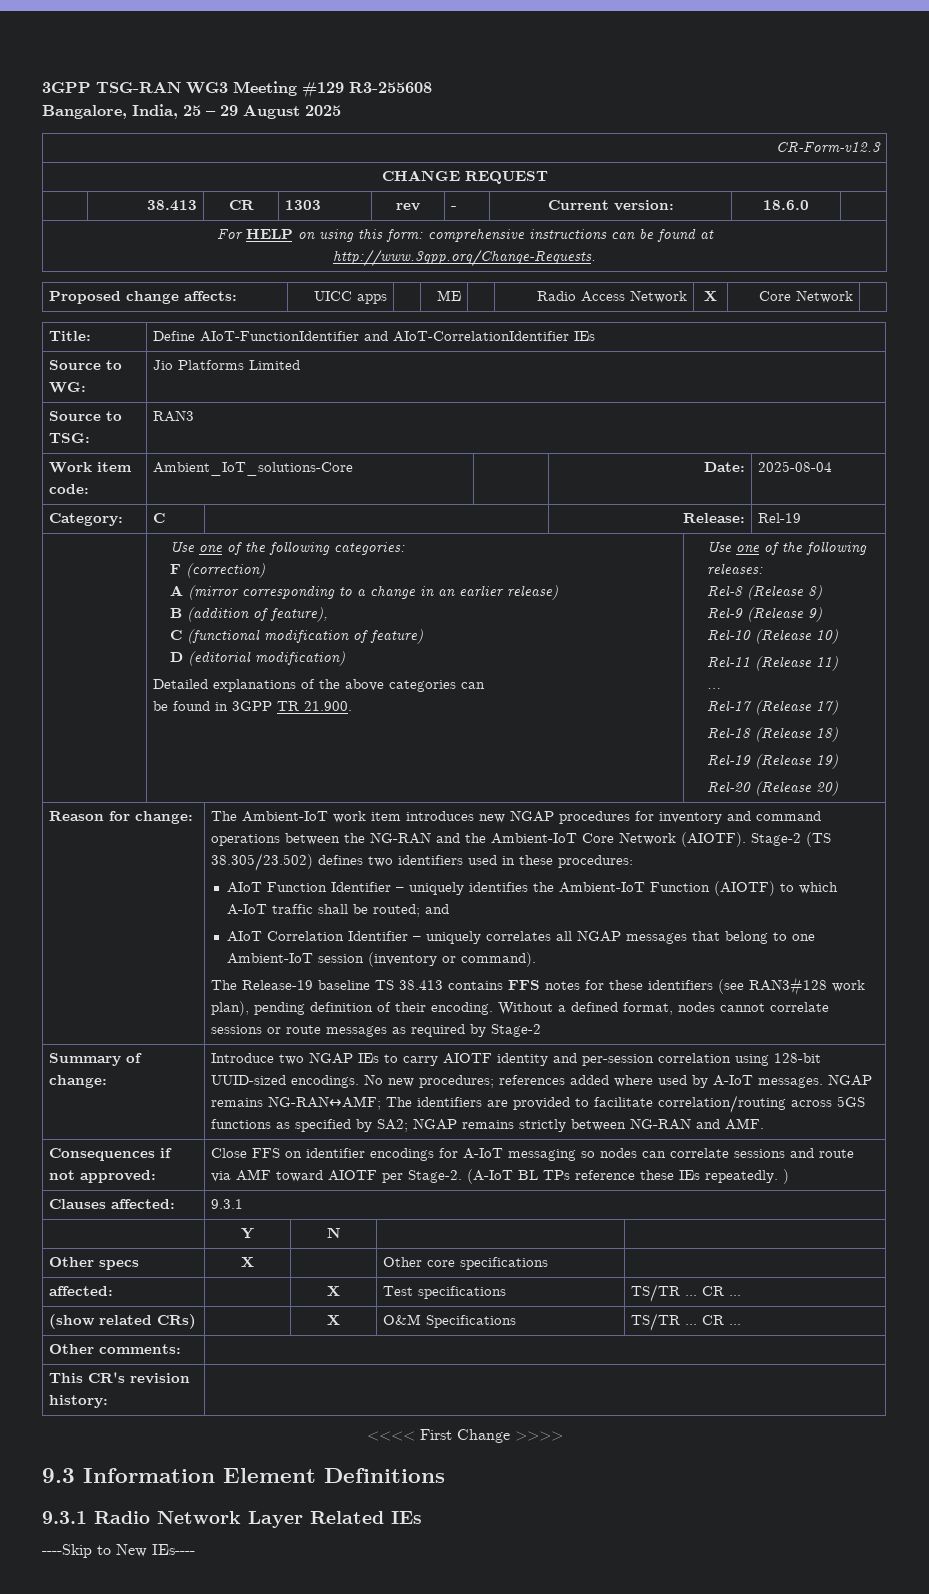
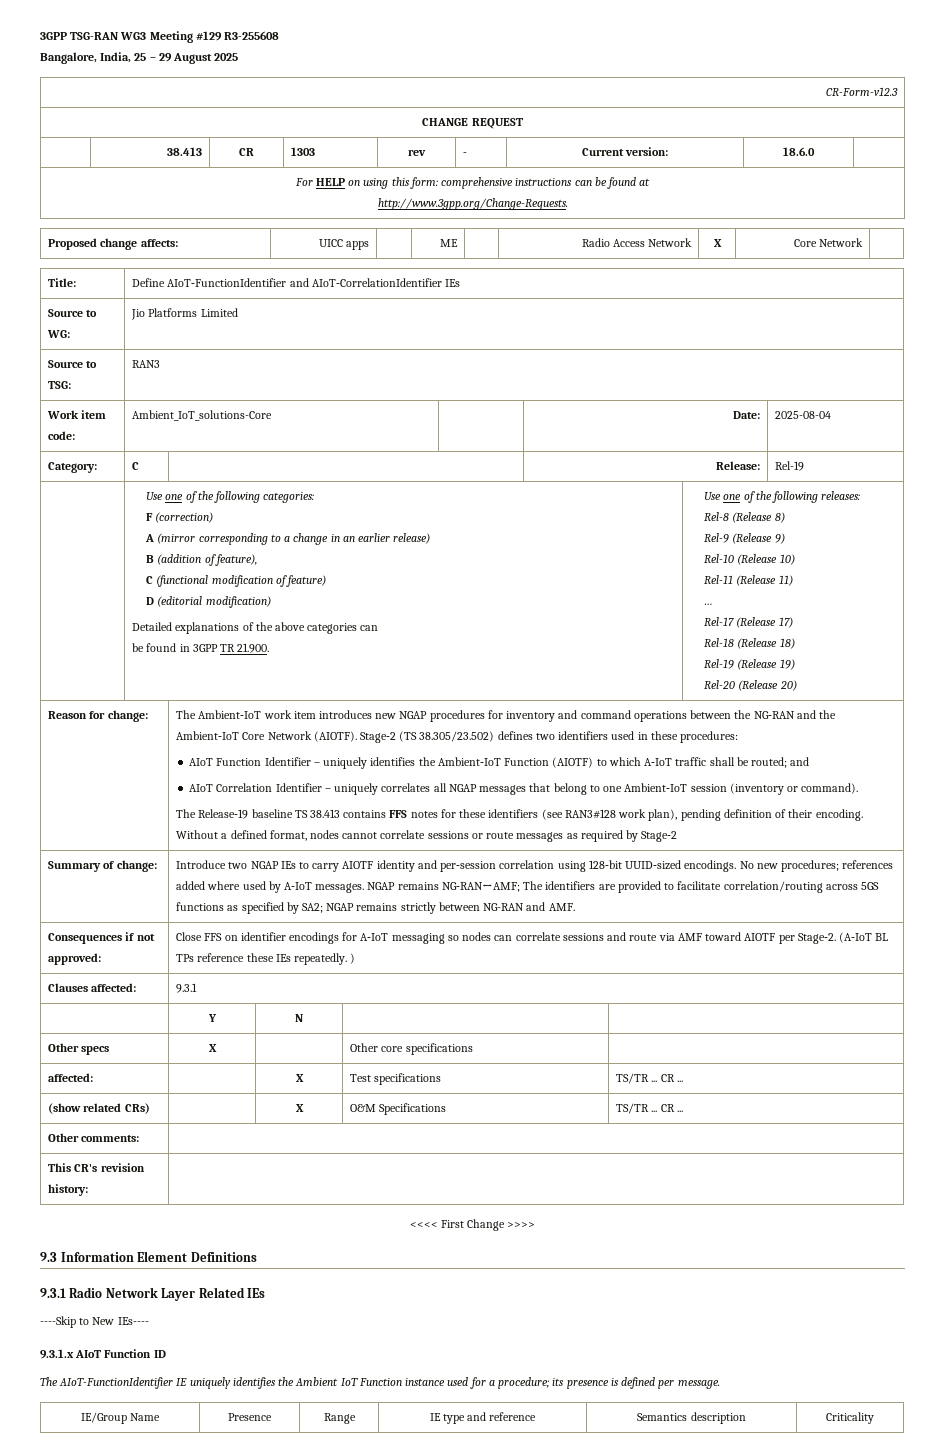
+ 9.3.1.x AIoT Function ID
+ The AIoT-FunctionIdentifier IE uniquely identifies the Ambient IoT Function instance used for a procedure; its presence is defined per message.
+ IE/Group Name | Presence | Range | IE type and reference | Semantics description | Criticality

